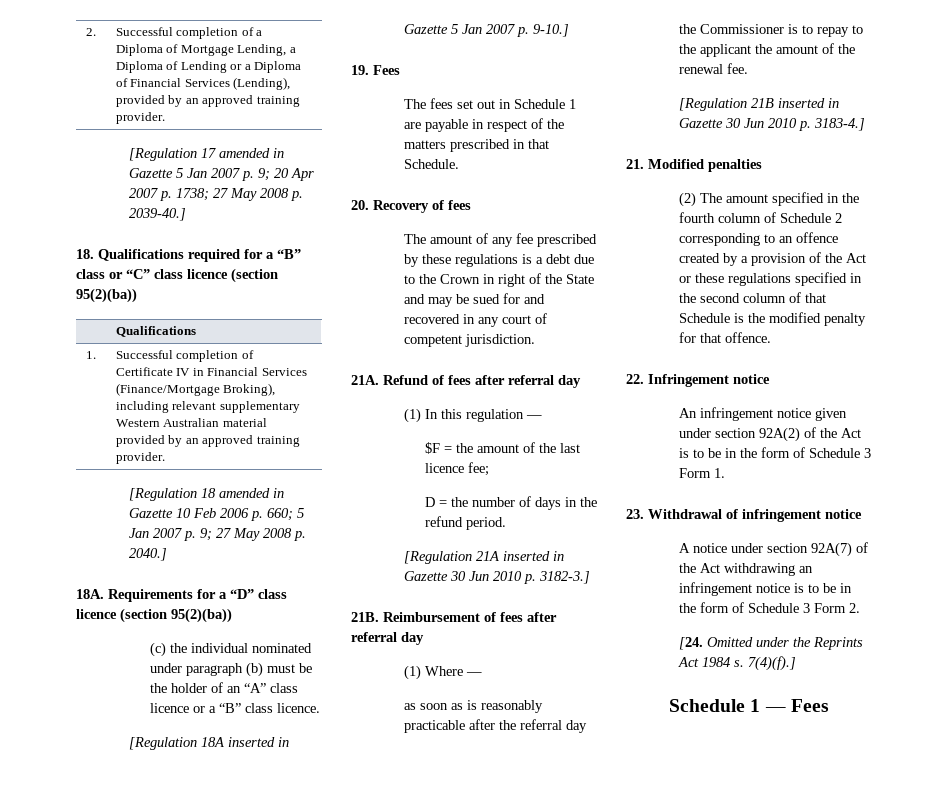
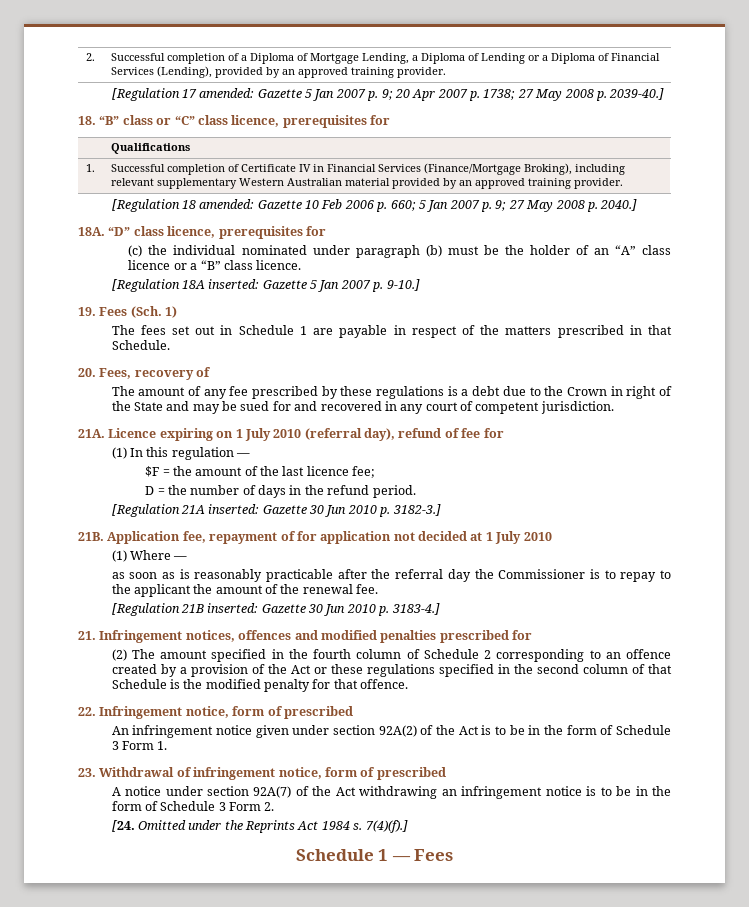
- [Regulation 17 amended in Gazette 5 Jan 2007 p. 9; 20 Apr 2007 p. 1738; 27 May 2008 p. 2039-40.]
+ [Regulation 17 amended: Gazette 5 Jan 2007 p. 9; 20 Apr 2007 p. 1738; 27 May 2008 p. 2039-40.]
- 18. Qualifications required for a “B” class or “C” class licence (section 95(2)(ba))
+ 18. “B” class or “C” class licence, prerequisites for
- [Regulation 18 amended in Gazette 10 Feb 2006 p. 660; 5 Jan 2007 p. 9; 27 May 2008 p. 2040.]
+ [Regulation 18 amended: Gazette 10 Feb 2006 p. 660; 5 Jan 2007 p. 9; 27 May 2008 p. 2040.]
- Requirements for a “D” class licence (section 95(2)(ba))
+ “D” class licence, prerequisites for
- [Regulation 18A inserted in Gazette 5 Jan 2007 p. 9-10.]
+ [Regulation 18A inserted: Gazette 5 Jan 2007 p. 9-10.]
- 19. Fees
+ 19. Fees (Sch. 1)
- 20. Recovery of fees
+ 20. Fees, recovery of
- Refund of fees after referral day
+ Licence expiring on 1 July 2010 (referral day), refund of fee for
- [Regulation 21A inserted in Gazette 30 Jun 2010 p. 3182-3.]
+ [Regulation 21A inserted: Gazette 30 Jun 2010 p. 3182-3.]
- Reimbursement of fees after referral day
+ Application fee, repayment of for application not decided at 1 July 2010
- [Regulation 21B inserted in Gazette 30 Jun 2010 p. 3183-4.]
+ [Regulation 21B inserted: Gazette 30 Jun 2010 p. 3183-4.]
- 21. Modified penalties
+ 21. Infringement notices, offences and modified penalties prescribed for
- 22. Infringement notice
+ 22. Infringement notice, form of prescribed
- 23. Withdrawal of infringement notice
+ 23. Withdrawal of infringement notice, form of prescribed

